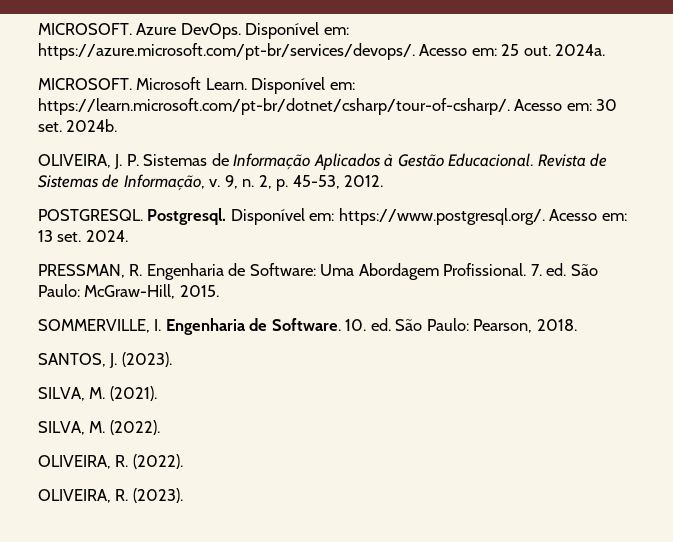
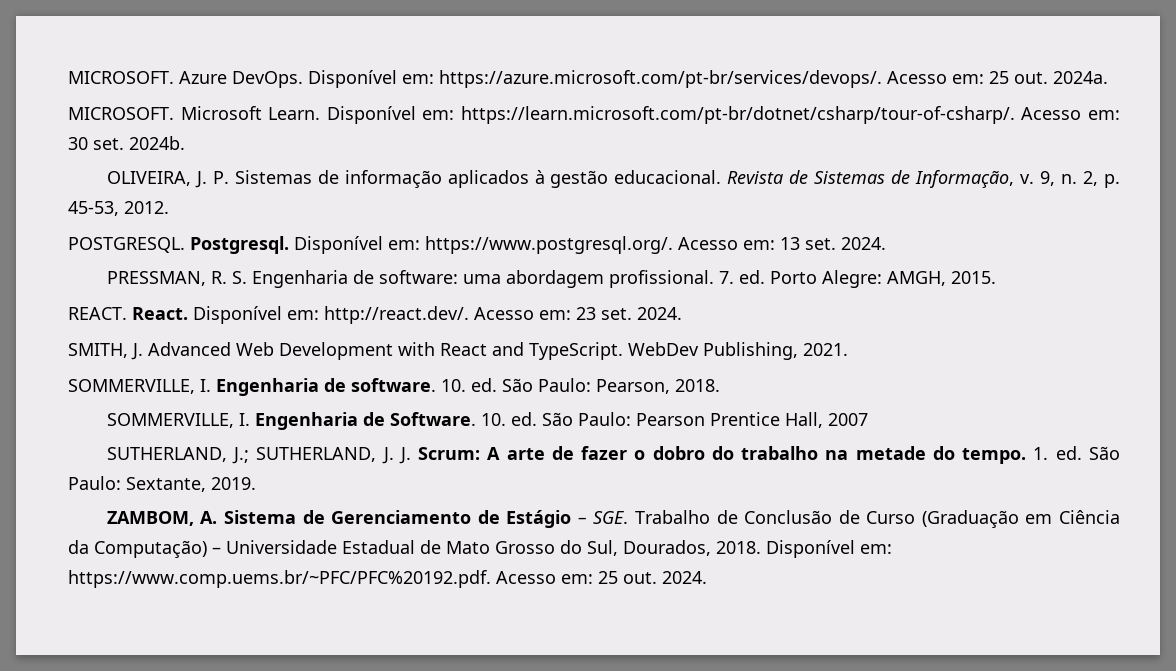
- OLIVEIRA, J. P. Sistemas de Informação Aplicados à Gestão Educacional.
+ OLIVEIRA, J. P. Sistemas de informação aplicados à gestão educacional.
- PRESSMAN, R. Engenharia de Software: Uma Abordagem Profissional. 7. ed. São Paulo: McGraw-Hill, 2015.
+ PRESSMAN, R. S. Engenharia de software: uma abordagem profissional. 7. ed. Porto Alegre: AMGH, 2015.
+ REACT. React. Disponível em: http://react.dev/. Acesso em: 23 set. 2024.
+ SMITH, J. Advanced Web Development with React and TypeScript. WebDev Publishing, 2021.
+ SOMMERVILLE, I. Engenharia de software. 10. ed. São Paulo: Pearson, 2018.
- 10. ed. São Paulo: Pearson, 2018.
- SANTOS, J. (2023).
- SILVA, M. (2021).
- SILVA, M. (2022).
- OLIVEIRA, R. (2022).
- OLIVEIRA, R. (2023).
+ 10. ed. São Paulo: Pearson Prentice Hall, 2007
+ SUTHERLAND, J.; SUTHERLAND, J. J. Scrum: A arte de fazer o dobro do trabalho na metade do tempo. 1. ed. São Paulo: Sextante, 2019.
+ ZAMBOM, A. Sistema de Gerenciamento de Estágio – SGE. Trabalho de Conclusão de Curso (Graduação em Ciência da Computação) – Universidade Estadual de Mato Grosso do Sul, Dourados, 2018. Disponível em: https://www.comp.uems.br/~PFC/PFC%20192.pdf. Acesso em: 25 out. 2024.

